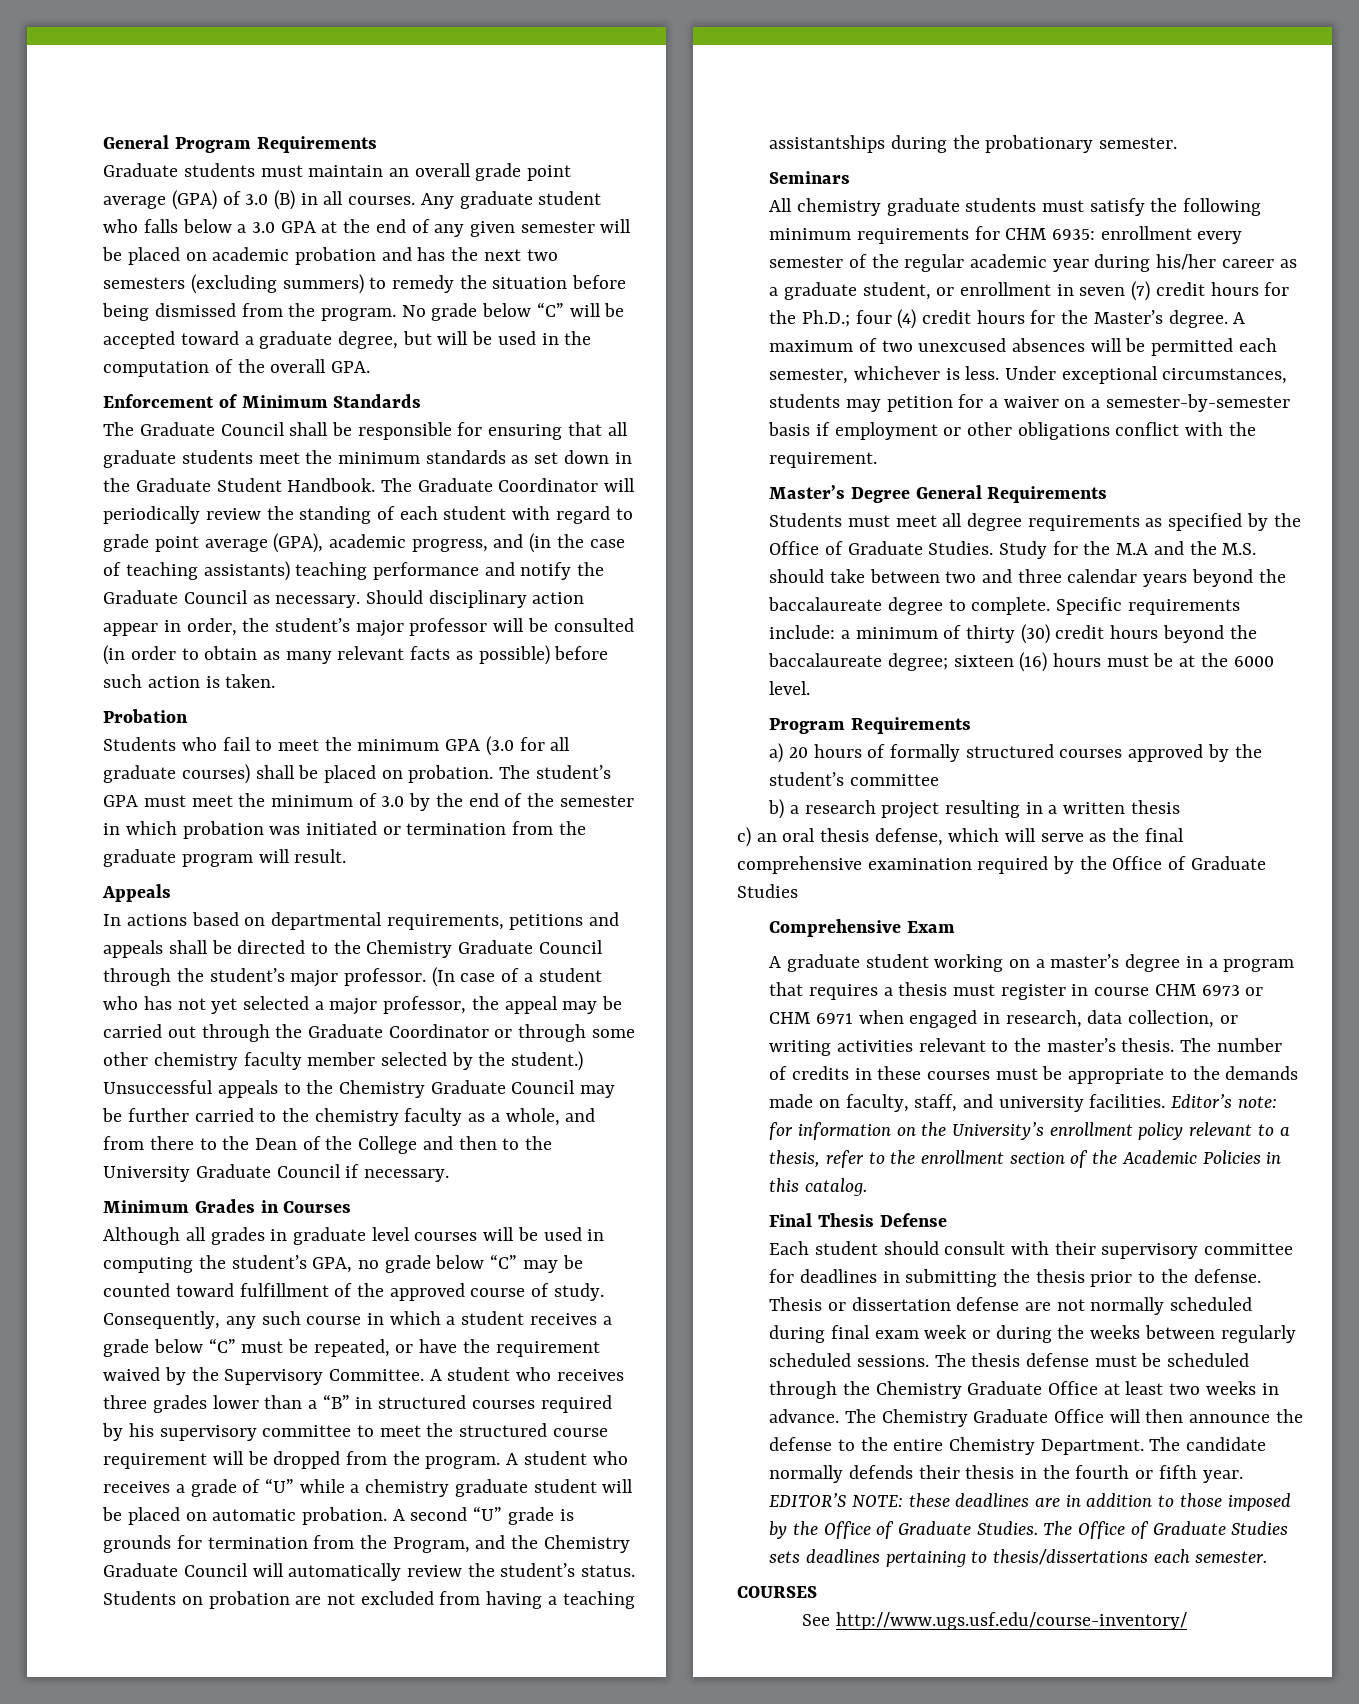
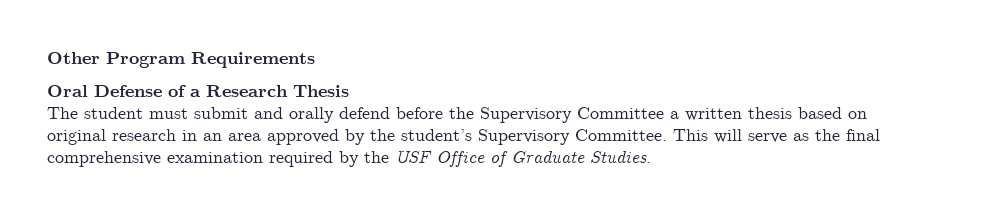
- General Program Requirements
- Graduate students must maintain an overall grade point average (GPA) of 3.0 (B) in all courses. Any graduate student who falls below a 3.0 GPA at the end of any given semester will be placed on academic probation and has the next two semesters (excluding summers) to remedy the situation before being dismissed from the program. No grade below “C” will be accepted toward a graduate degree, but will be used in the computation of the overall GPA.
- Enforcement of Minimum Standards
- The Graduate Council shall be responsible for ensuring that all graduate students meet the minimum standards as set down in the Graduate Student Handbook. The Graduate Coordinator will periodically review the standing of each student with regard to grade point average (GPA), academic progress, and (in the case of teaching assistants) teaching performance and notify the Graduate Council as necessary. Should disciplinary action appear in order, the student’s major professor will be consulted (in order to obtain as many relevant facts as possible) before such action is taken.
- Probation
- Students who fail to meet the minimum GPA (3.0 for all graduate courses) shall be placed on probation. The student’s GPA must meet the minimum of 3.0 by the end of the semester in which probation was initiated or termination from the graduate program will result.
- Appeals
- In actions based on departmental requirements, petitions and appeals shall be directed to the Chemistry Graduate Council through the student’s major professor. (In case of a student who has not yet selected a major professor, the appeal may be carried out through the Graduate Coordinator or through some other chemistry faculty member selected by the student.) Unsuccessful appeals to the Chemistry Graduate Council may be further carried to the chemistry faculty as a whole, and from there to the Dean of the College and then to the University Graduate Council if necessary.
- Minimum Grades in Courses
- Although all grades in graduate level courses will be used in computing the student’s GPA, no grade below “C” may be counted toward fulfillment of the approved course of study. Consequently, any such course in which a student receives a grade below “C” must be repeated, or have the requirement waived by the Supervisory Committee. A student who receives three grades lower than a “B” in structured courses required by his supervisory committee to meet the structured course requirement will be dropped from the program. A student who receives a grade of “U” while a chemistry graduate student will be placed on automatic probation. A second “U” grade is grounds for termination from the Program, and the Chemistry Graduate Council will automatically review the student’s status. Students on probation are not excluded from having a teaching assistantships during the probationary semester.
- Seminars
- All chemistry graduate students must satisfy the following minimum requirements for CHM 6935: enrollment every semester of the regular academic year during his/her career as a graduate student, or enrollment in seven (7) credit hours for the Ph.D.; four (4) credit hours for the Master’s degree. A maximum of two unexcused absences will be permitted each semester, whichever is less. Under exceptional circumstances, students may petition for a waiver on a semester-by-semester basis if employment or other obligations conflict with the requirement.
- Master’s Degree General Requirements
- Students must meet all degree requirements as specified by the Office of Graduate Studies. Study for the M.A and the M.S. should take between two and three calendar years beyond the baccalaureate degree to complete. Specific requirements include: a minimum of thirty (30) credit hours beyond the baccalaureate degree; sixteen (16) hours must be at the 6000 level.
- Program Requirements
- a) 20 hours of formally structured courses approved by the student’s committee
- b) a research project resulting in a written thesis
- c) an oral thesis defense, which will serve as the final comprehensive examination required by the Office of Graduate Studies
- Comprehensive Exam
- A graduate student working on a master’s degree in a program that requires a thesis must register in course CHM 6973 or CHM 6971 when engaged in research, data collection, or writing activities relevant to the master’s thesis. The number of credits in these courses must be appropriate to the demands made on faculty, staff, and university facilities. Editor’s note: for information on the University’s enrollment policy relevant to a thesis, refer to the enrollment section of the Academic Policies in this catalog.
- Final Thesis Defense
- Each student should consult with their supervisory committee for deadlines in submitting the thesis prior to the defense. Thesis or dissertation defense are not normally scheduled during final exam week or during the weeks between regularly scheduled sessions. The thesis defense must be scheduled through the Chemistry Graduate Office at least two weeks in advance. The Chemistry Graduate Office will then announce the defense to the entire Chemistry Department. The candidate normally defends their thesis in the fourth or fifth year. EDITOR’S NOTE: these deadlines are in addition to those imposed by the Office of Graduate Studies. The Office of Graduate Studies sets deadlines pertaining to thesis/dissertations each semester.
- COURSES
- See http://www.ugs.usf.edu/course-inventory/
+ Other Program Requirements
+ Oral Defense of a Research Thesis
+ The student must submit and orally defend before the Supervisory Committee a written thesis based on original research in an area approved by the student’s Supervisory Committee. This will serve as the final comprehensive examination required by the USF Office of Graduate Studies.

